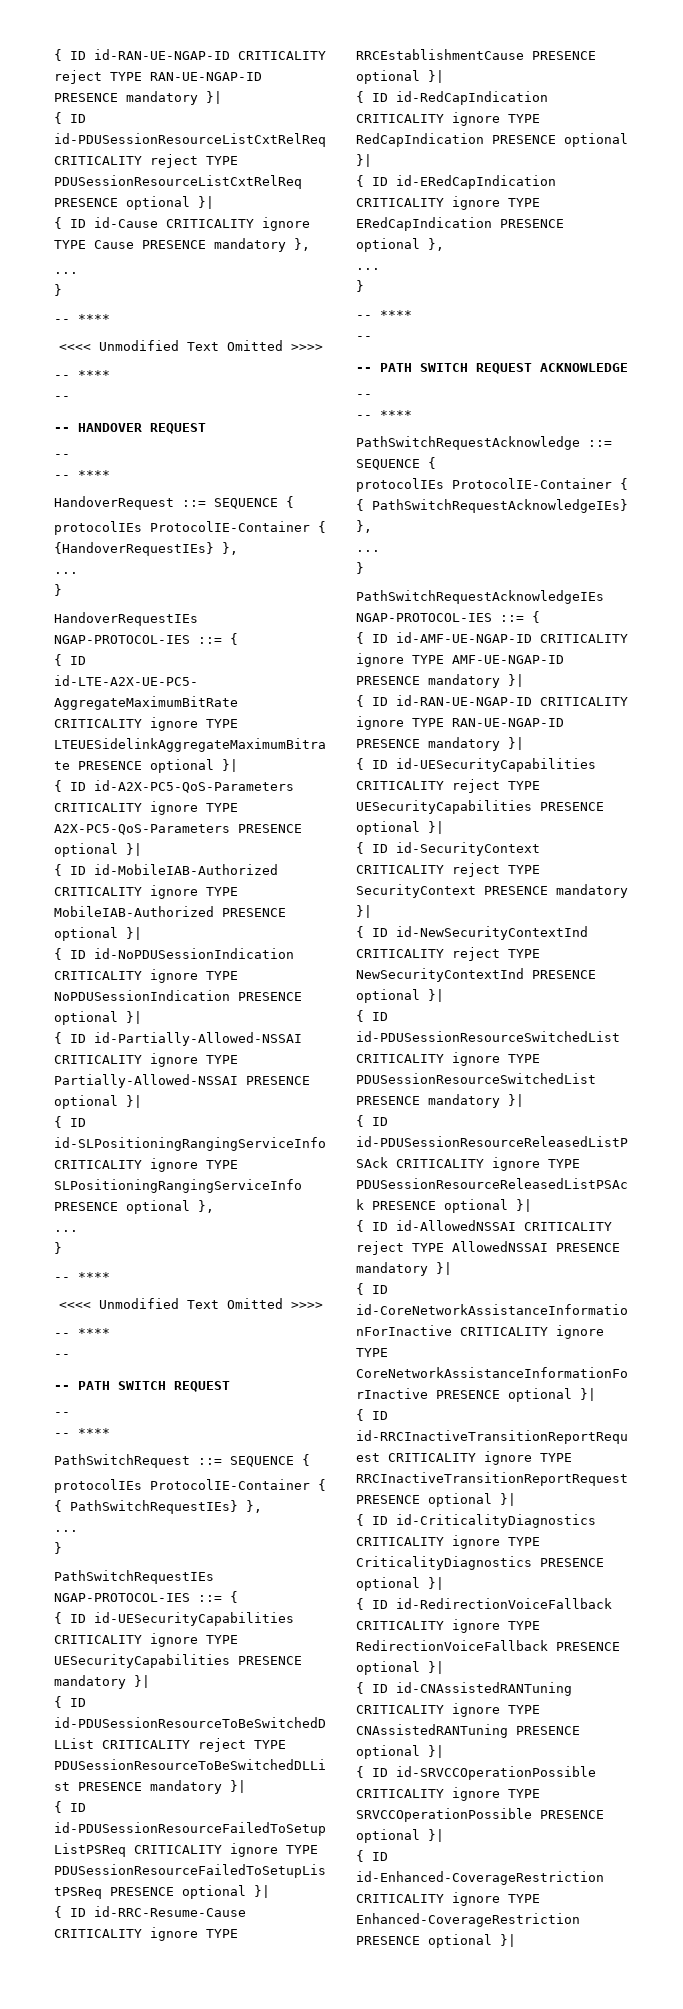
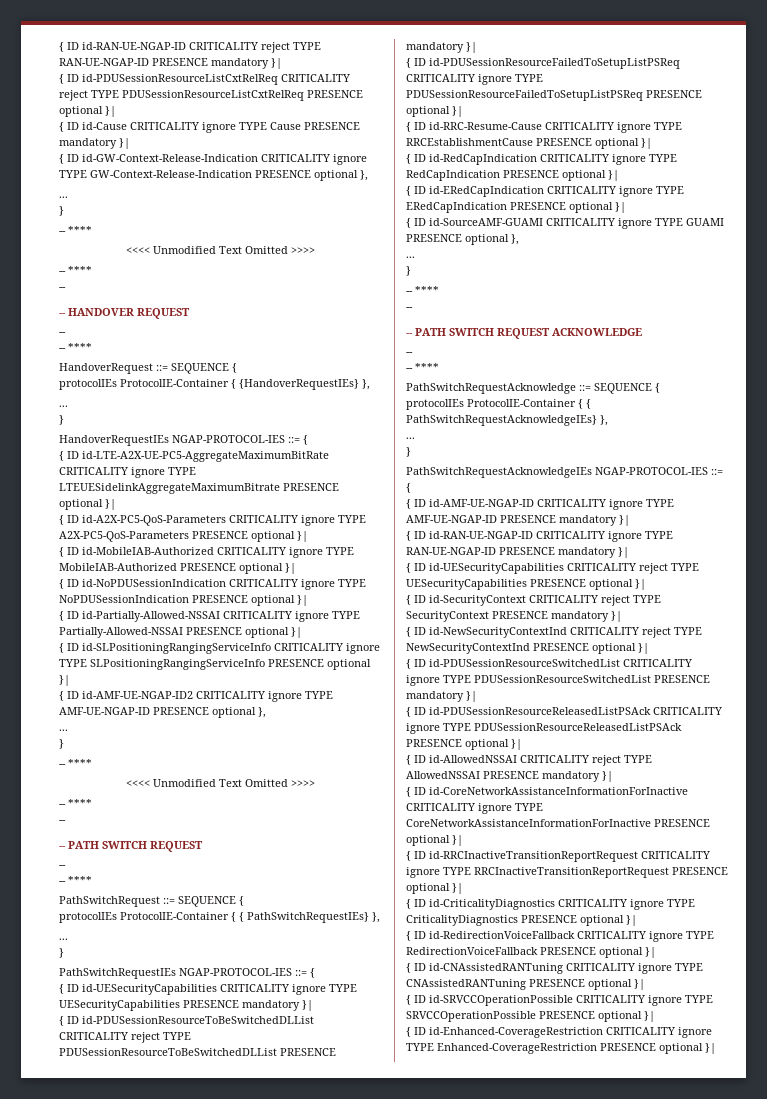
- { ID id-Cause CRITICALITY ignore TYPE Cause PRESENCE mandatory },
+ { ID id-Cause CRITICALITY ignore TYPE Cause PRESENCE mandatory }|
+ { ID id-GW-Context-Release-Indication CRITICALITY ignore TYPE GW-Context-Release-Indication PRESENCE optional },
- { ID id-SLPositioningRangingServiceInfo CRITICALITY ignore TYPE SLPositioningRangingServiceInfo PRESENCE optional },
+ { ID id-SLPositioningRangingServiceInfo CRITICALITY ignore TYPE SLPositioningRangingServiceInfo PRESENCE optional }|
+ { ID id-AMF-UE-NGAP-ID2 CRITICALITY ignore TYPE AMF-UE-NGAP-ID PRESENCE optional },
- { ID id-ERedCapIndication CRITICALITY ignore TYPE ERedCapIndication PRESENCE optional },
+ { ID id-ERedCapIndication CRITICALITY ignore TYPE ERedCapIndication PRESENCE optional }|
+ { ID id-SourceAMF-GUAMI CRITICALITY ignore TYPE GUAMI PRESENCE optional },

